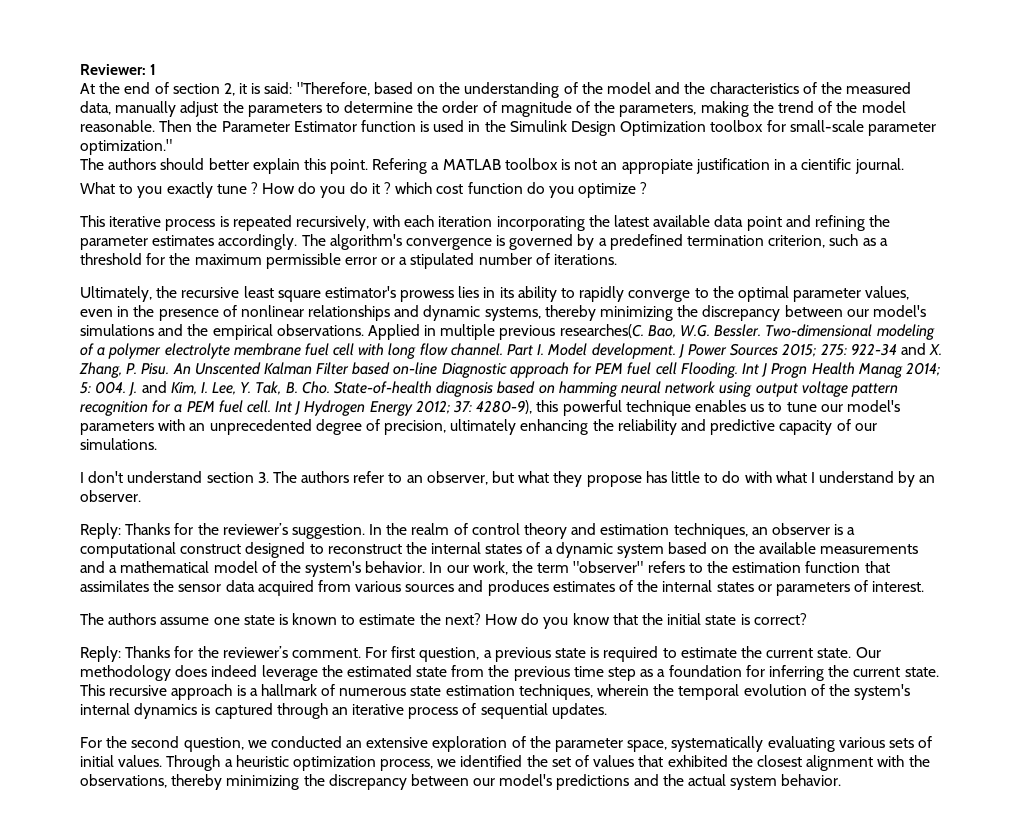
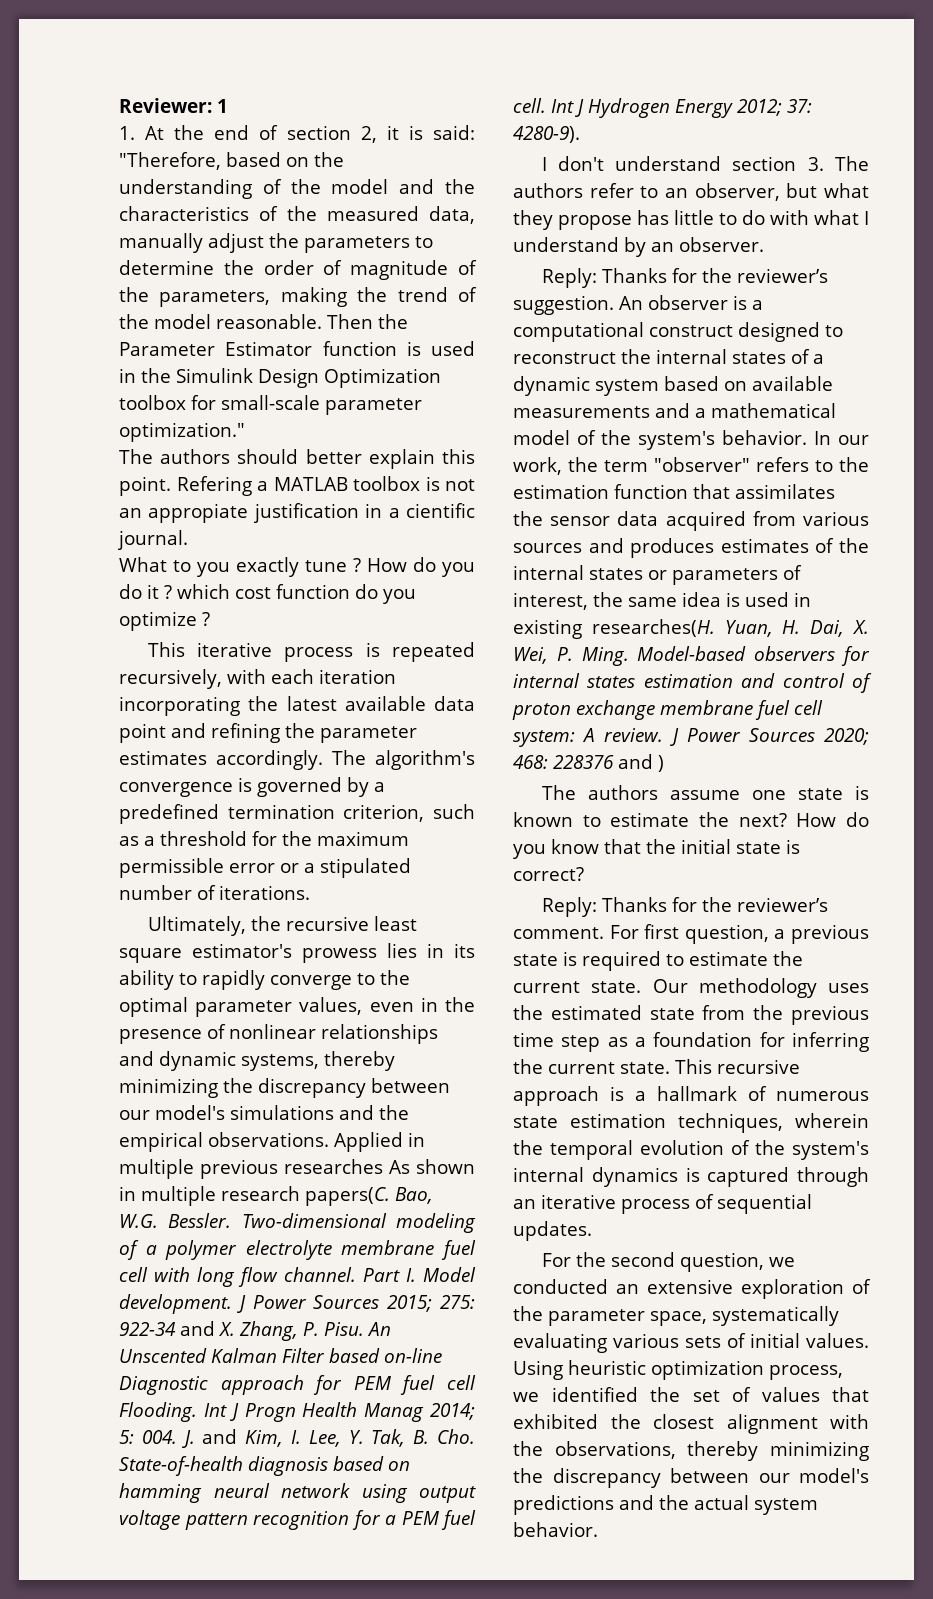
- At the end of section 2, it is said: "Therefore, based on the understanding of the model and the characteristics of the measured data, manually adjust the parameters to determine the order of magnitude of the parameters, making the trend of the model reasonable.
+ 1. At the end of section 2, it is said: "Therefore, based on the understanding of the model and the characteristics of the measured data, manually adjust the parameters to determine the order of magnitude of the parameters, making the trend of the model reasonable.
- Applied in multiple previous researches(C.
+ Applied in multiple previous researches As shown in multiple research papers(C.
- Int J Hydrogen Energy 2012; 37: 4280-9), this powerful technique enables us to tune our model's parameters with an unprecedented degree of precision, ultimately enhancing the reliability and predictive capacity of our simulations.
+ Int J Hydrogen Energy 2012; 37: 4280-9).
- In the realm of control theory and estimation techniques, an observer is a computational construct designed to reconstruct the internal states of a dynamic system based on the available measurements and a mathematical model of the system's behavior.
+ An observer is a computational construct designed to reconstruct the internal states of a dynamic system based on available measurements and a mathematical model of the system's behavior.
- In our work, the term "observer" refers to the estimation function that assimilates the sensor data acquired from various sources and produces estimates of the internal states or parameters of interest.
+ In our work, the term "observer" refers to the estimation function that assimilates the sensor data acquired from various sources and produces estimates of the internal states or parameters of interest, the same idea is used in existing researches(H. Yuan, H. Dai, X. Wei, P. Ming. Model-based observers for internal states estimation and control of proton exchange membrane fuel cell system: A review. J Power Sources 2020; 468: 228376 and )
- Our methodology does indeed leverage the estimated state from the previous time step as a foundation for inferring the current state.
+ Our methodology uses the estimated state from the previous time step as a foundation for inferring the current state.
- Through a heuristic optimization process, we identified the set of values that exhibited the closest alignment with the observations, thereby minimizing the discrepancy between our model's predictions and the actual system behavior.
+ Using heuristic optimization process, we identified the set of values that exhibited the closest alignment with the observations, thereby minimizing the discrepancy between our model's predictions and the actual system behavior.

